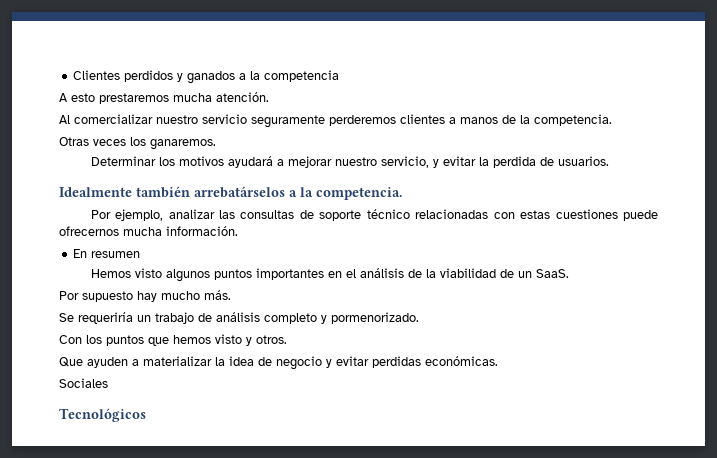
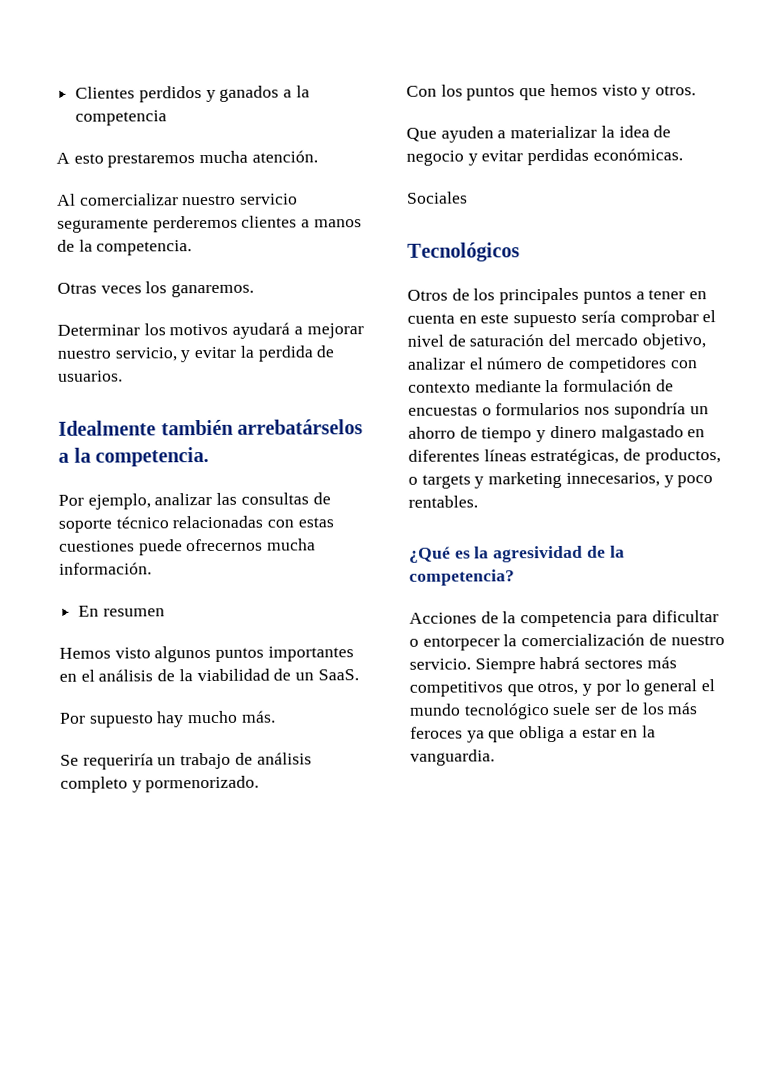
+ Otros de los principales puntos a tener en cuenta en este supuesto sería comprobar el nivel de saturación del mercado objetivo, analizar el número de competidores con contexto mediante la formulación de encuestas o formularios nos supondría un ahorro de tiempo y dinero malgastado en diferentes líneas estratégicas, de productos, o targets y marketing innecesarios, y poco rentables.
+ ¿Qué es la agresividad de la competencia?
+ Acciones de la competencia para dificultar o entorpecer la comercialización de nuestro servicio. Siempre habrá sectores más competitivos que otros, y por lo general el mundo tecnológico suele ser de los más feroces ya que obliga a estar en la vanguardia.

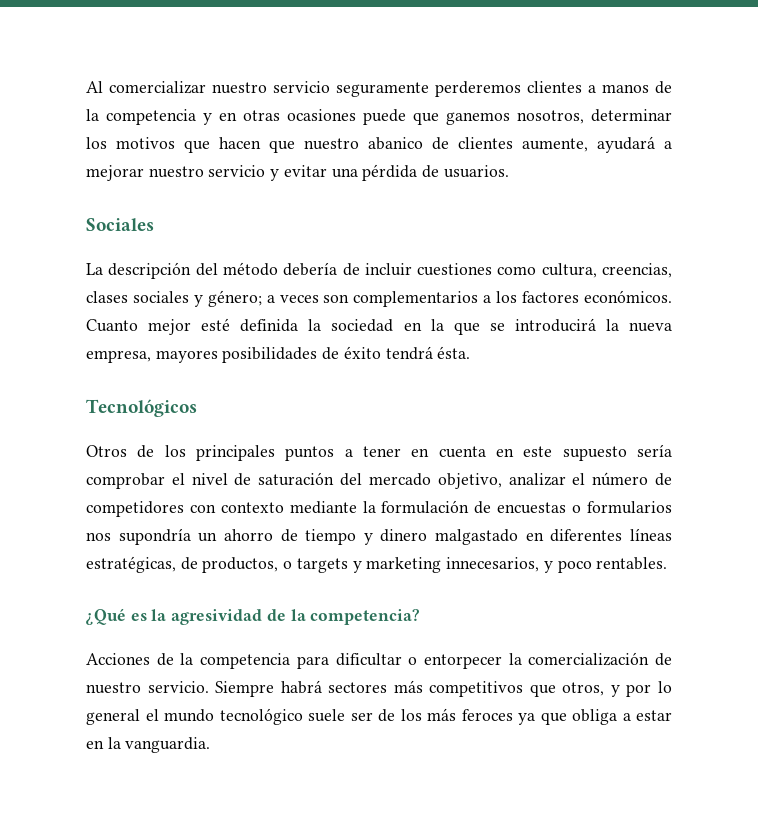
- Clientes perdidos y ganados a la competencia
- A esto prestaremos mucha atención.
- Al comercializar nuestro servicio seguramente perderemos clientes a manos de la competencia.
- Otras veces los ganaremos.
- Determinar los motivos ayudará a mejorar nuestro servicio, y evitar la perdida de usuarios.
+ Al comercializar nuestro servicio seguramente perderemos clientes a manos de la competencia y en otras ocasiones puede que ganemos nosotros, determinar los motivos que hacen que nuestro abanico de clientes aumente, ayudará a mejorar nuestro servicio y evitar una pérdida de usuarios.
- Idealmente también arrebatárselos a la competencia.
- Por ejemplo, analizar las consultas de soporte técnico relacionadas con estas cuestiones puede ofrecernos mucha información.
- En resumen
- Hemos visto algunos puntos importantes en el análisis de la viabilidad de un SaaS.
- Por supuesto hay mucho más.
- Se requeriría un trabajo de análisis completo y pormenorizado.
- Con los puntos que hemos visto y otros.
- Que ayuden a materializar la idea de negocio y evitar perdidas económicas.
  Sociales
+ La descripción del método debería de incluir cuestiones como cultura, creencias, clases sociales y género; a veces son complementarios a los factores económicos. Cuanto mejor esté definida la sociedad en la que se introducirá la nueva empresa, mayores posibilidades de éxito tendrá ésta.

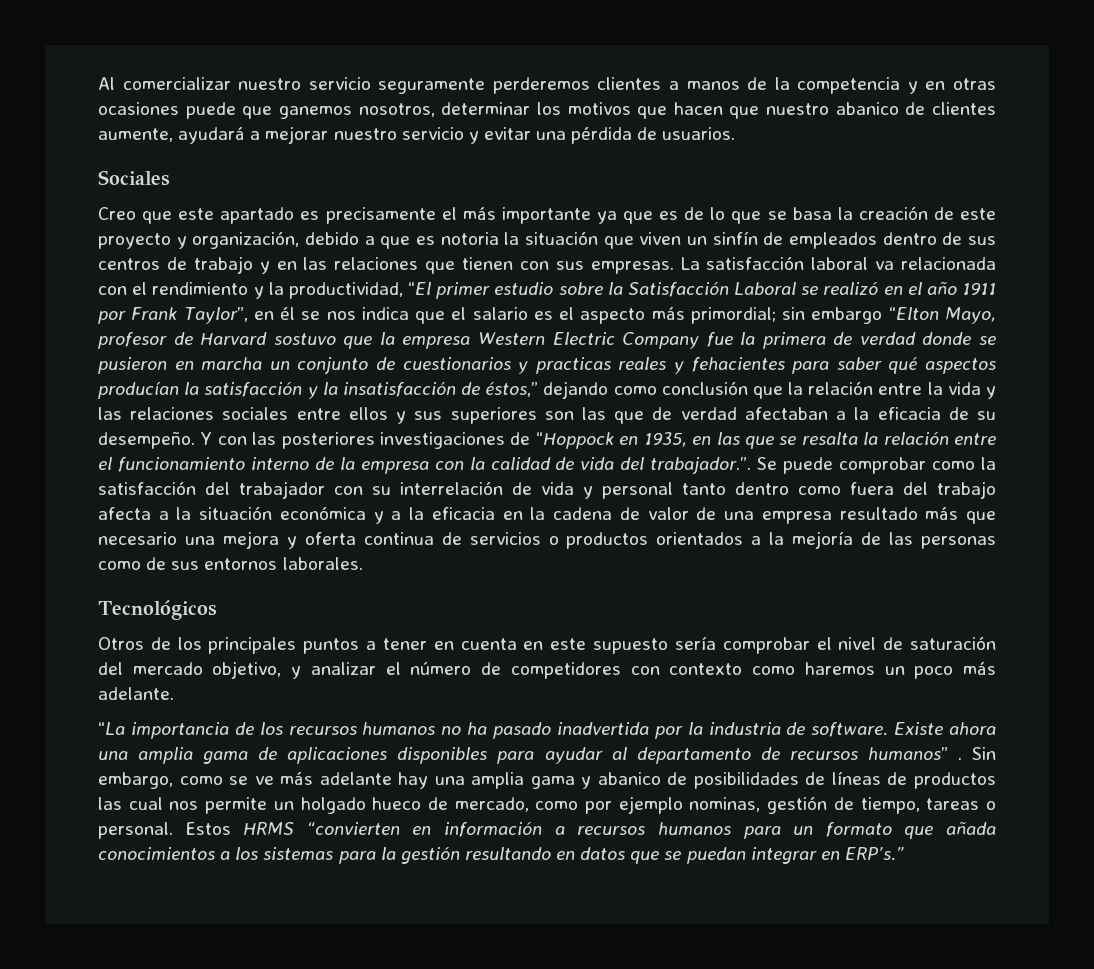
- La descripción del método debería de incluir cuestiones como cultura, creencias, clases sociales y género; a veces son complementarios a los factores económicos. Cuanto mejor esté definida la sociedad en la que se introducirá la nueva empresa, mayores posibilidades de éxito tendrá ésta.
+ Creo que este apartado es precisamente el más importante ya que es de lo que se basa la creación de este proyecto y organización, debido a que es notoria la situación que viven un sinfín de empleados dentro de sus centros de trabajo y en las relaciones que tienen con sus empresas. La satisfacción laboral va relacionada con el rendimiento y la productividad, “El primer estudio sobre la Satisfacción Laboral se realizó en el año 1911 por Frank Taylor”, en él se nos indica que el salario es el aspecto más primordial; sin embargo “Elton Mayo, profesor de Harvard sostuvo que la empresa Western Electric Company fue la primera de verdad donde se pusieron en marcha un conjunto de cuestionarios y practicas reales y fehacientes para saber qué aspectos producían la satisfacción y la insatisfacción de éstos,” dejando como conclusión que la relación entre la vida y las relaciones sociales entre ellos y sus superiores son las que de verdad afectaban a la eficacia de su desempeño. Y con las posteriores investigaciones de “Hoppock en 1935, en las que se resalta la relación entre el funcionamiento interno de la empresa con la calidad de vida del trabajador.”. Se puede comprobar como la satisfacción del trabajador con su interrelación de vida y personal tanto dentro como fuera del trabajo afecta a la situación económica y a la eficacia en la cadena de valor de una empresa resultado más que necesario una mejora y oferta continua de servicios o productos orientados a la mejoría de las personas como de sus entornos laborales.
- Otros de los principales puntos a tener en cuenta en este supuesto sería comprobar el nivel de saturación del mercado objetivo, analizar el número de competidores con contexto mediante la formulación de encuestas o formularios nos supondría un ahorro de tiempo y dinero malgastado en diferentes líneas estratégicas, de productos, o targets y marketing innecesarios, y poco rentables.
- ¿Qué es la agresividad de la competencia?
- Acciones de la competencia para dificultar o entorpecer la comercialización de nuestro servicio. Siempre habrá sectores más competitivos que otros, y por lo general el mundo tecnológico suele ser de los más feroces ya que obliga a estar en la vanguardia.
+ Otros de los principales puntos a tener en cuenta en este supuesto sería comprobar el nivel de saturación del mercado objetivo, y analizar el número de competidores con contexto como haremos un poco más adelante.
+ “La importancia de los recursos humanos no ha pasado inadvertida por la industria de software. Existe ahora una amplia gama de aplicaciones disponibles para ayudar al departamento de recursos humanos” . Sin embargo, como se ve más adelante hay una amplia gama y abanico de posibilidades de líneas de productos las cual nos permite un holgado hueco de mercado, como por ejemplo nominas, gestión de tiempo, tareas o personal. Estos HRMS “convierten en información a recursos humanos para un formato que añada conocimientos a los sistemas para la gestión resultando en datos que se puedan integrar en ERP’s.”

